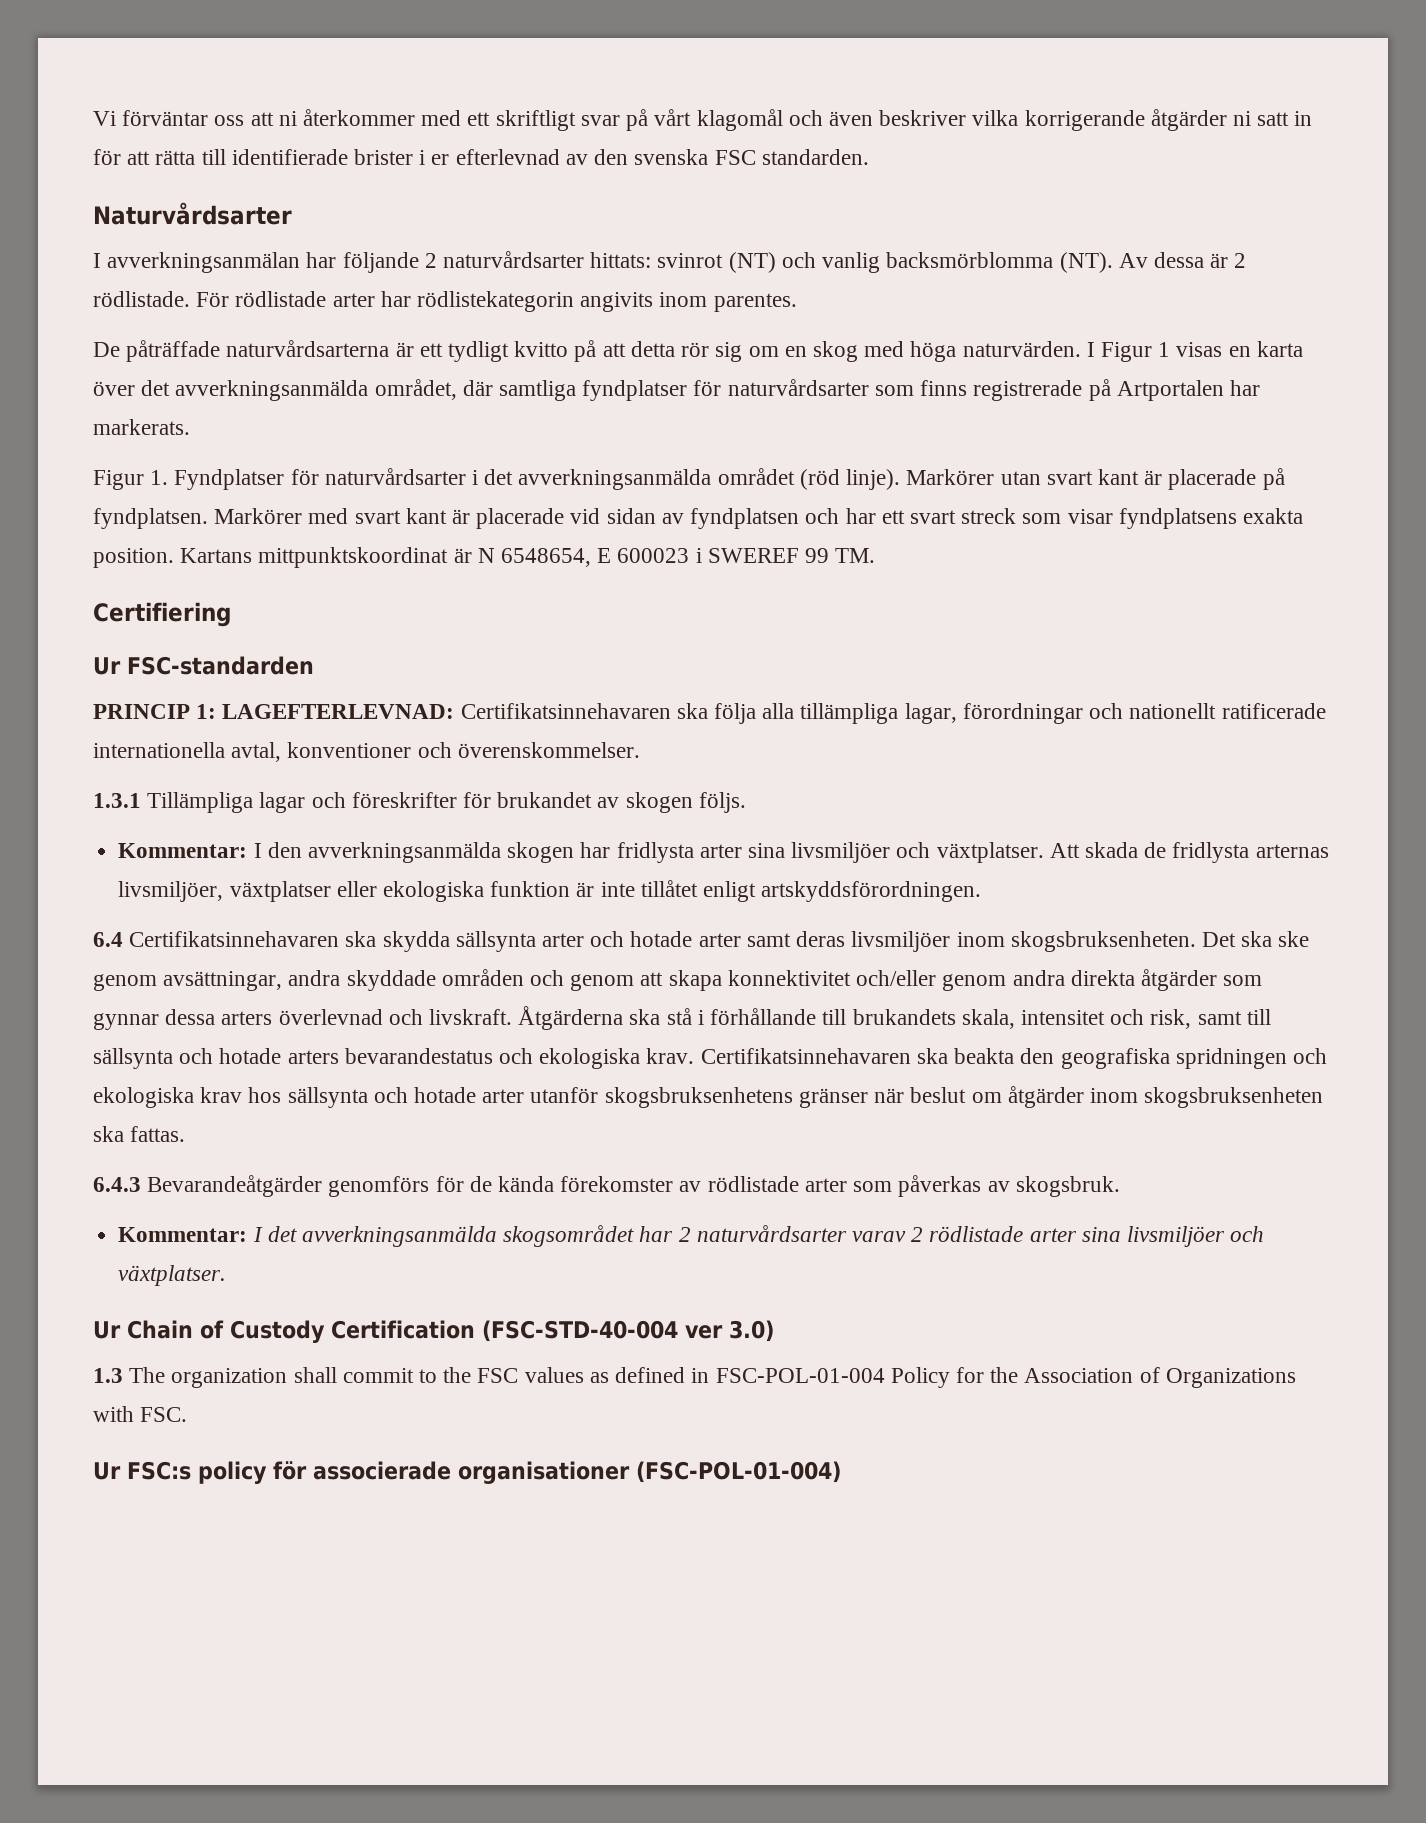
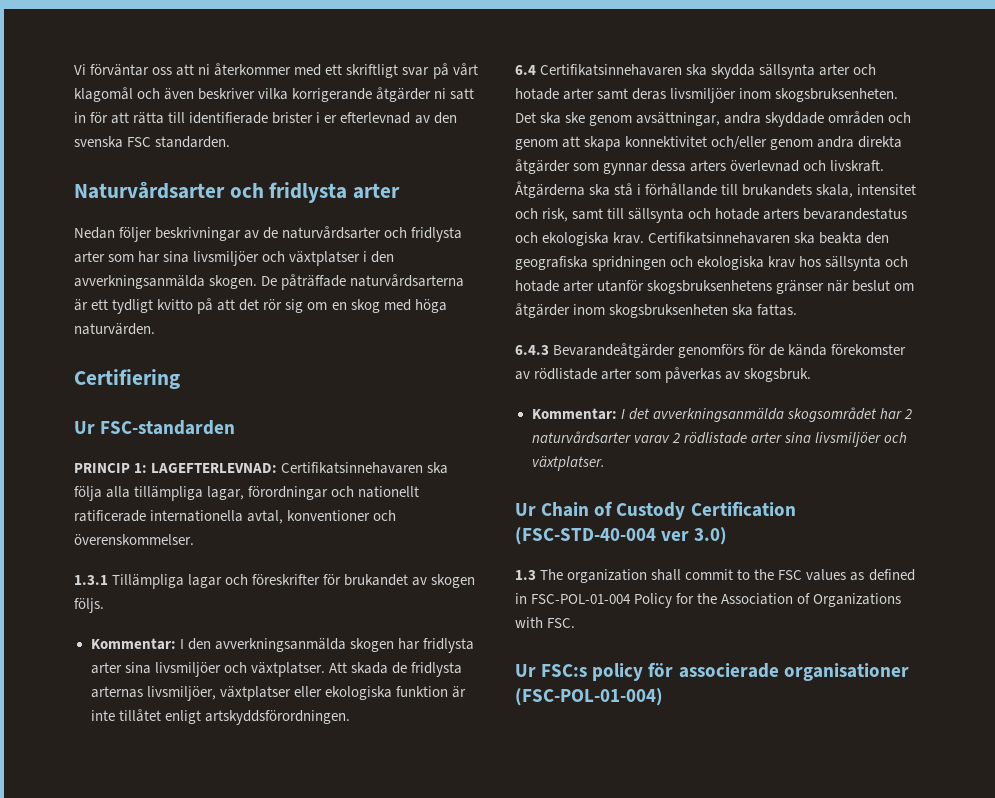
- Naturvårdsarter
- I avverkningsanmälan har följande 2 naturvårdsarter hittats: svinrot (NT) och vanlig backsmörblomma (NT). Av dessa är 2 rödlistade. För rödlistade arter har rödlistekategorin angivits inom parentes.
- De påträffade naturvårdsarterna är ett tydligt kvitto på att detta rör sig om en skog med höga naturvärden. I Figur 1 visas en karta över det avverkningsanmälda området, där samtliga fyndplatser för naturvårdsarter som finns registrerade på Artportalen har markerats.
- Figur 1. Fyndplatser för naturvårdsarter i det avverkningsanmälda området (röd linje). Markörer utan svart kant är placerade på fyndplatsen. Markörer med svart kant är placerade vid sidan av fyndplatsen och har ett svart streck som visar fyndplatsens exakta position. Kartans mittpunktskoordinat är N 6548654, E 600023 i SWEREF 99 TM.
+ Naturvårdsarter och fridlysta arter
+ Nedan följer beskrivningar av de naturvårdsarter och fridlysta arter som har sina livsmiljöer och växtplatser i den avverkningsanmälda skogen. De påträffade naturvårdsarterna är ett tydligt kvitto på att det rör sig om en skog med höga naturvärden.

